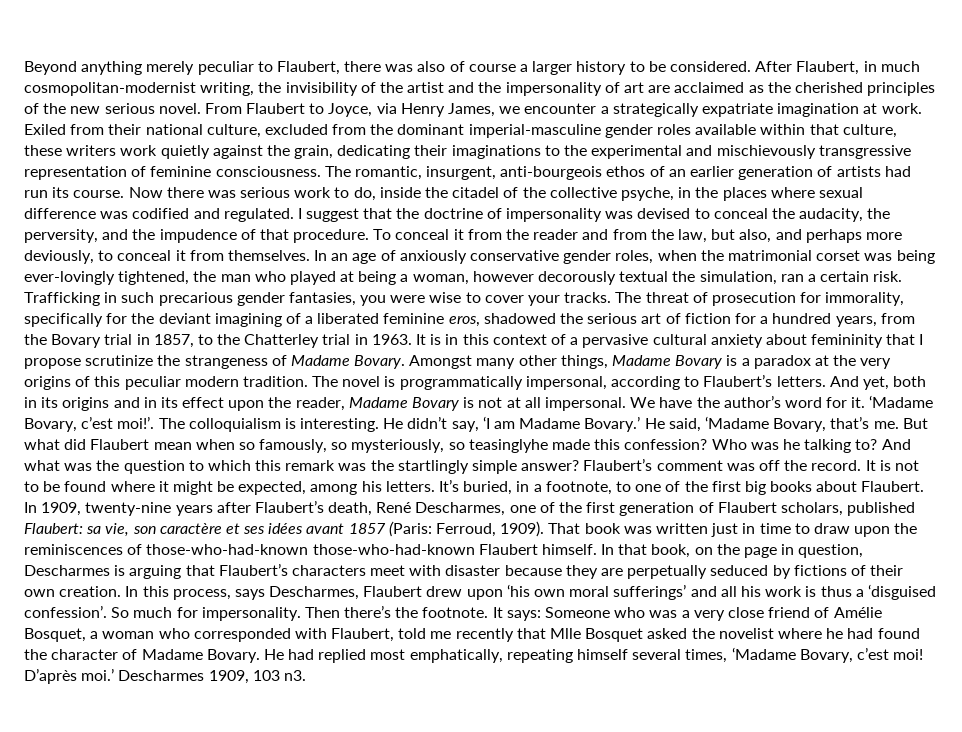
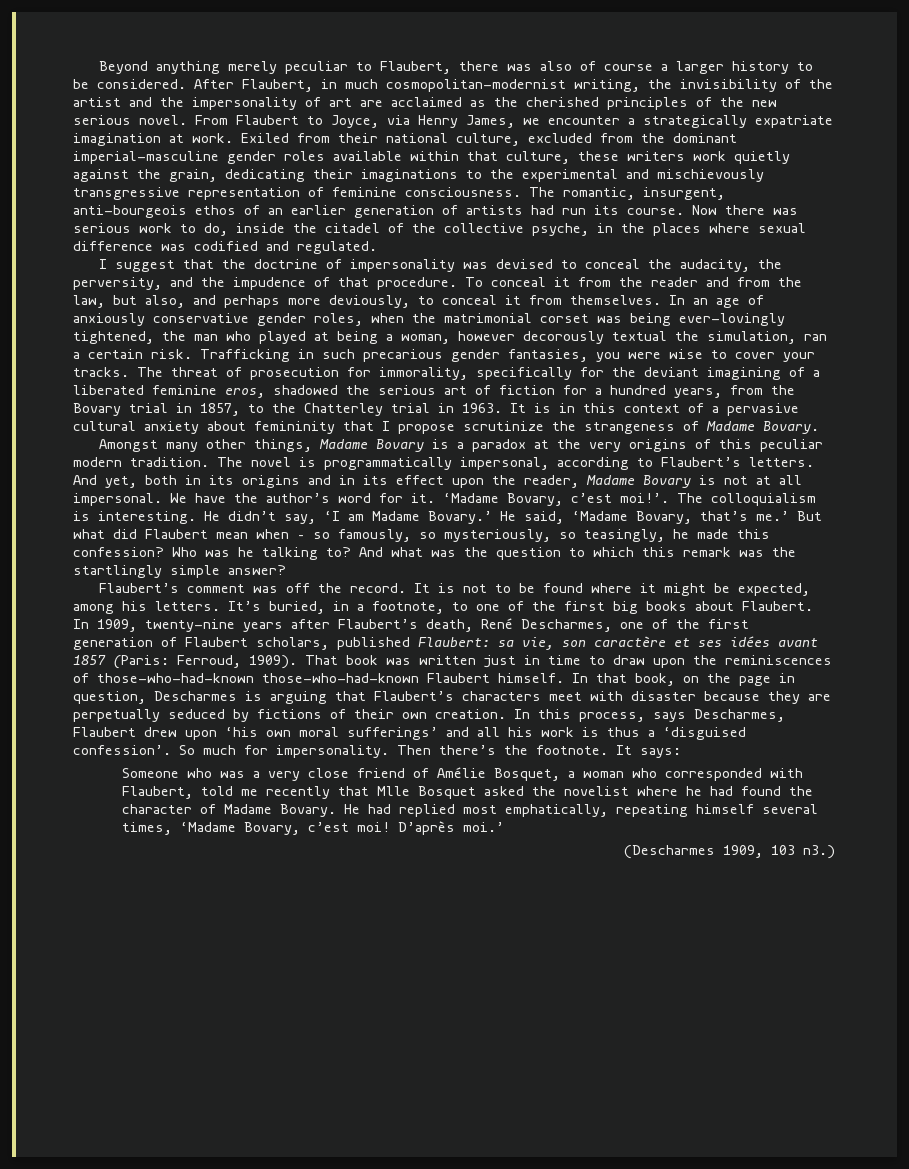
- Now there was serious work to do, inside the citadel of the collective psyche, in the places where sexual difference was codified and regulated. I suggest that the doctrine of impersonality was devised to conceal the audacity, the perversity, and the impudence of that procedure.
+ Now there was serious work to do, inside the citadel of the collective psyche, in the places where sexual difference was codified and regulated.
+ I suggest that the doctrine of impersonality was devised to conceal the audacity, the perversity, and the impudence of that procedure.
- It is in this context of a pervasive cultural anxiety about femininity that I propose scrutinize the strangeness of Madame Bovary. Amongst many other things, Madame Bovary is a paradox at the very origins of this peculiar modern tradition.
+ It is in this context of a pervasive cultural anxiety about femininity that I propose scrutinize the strangeness of Madame Bovary.
+ Amongst many other things, Madame Bovary is a paradox at the very origins of this peculiar modern tradition.
- He said, ‘Madame Bovary, that’s me.
+ He said, ‘Madame Bovary, that’s me.’
- But what did Flaubert mean when so famously, so mysteriously, so teasinglyhe made this confession?
+ But what did Flaubert mean when – so famously, so mysteriously, so teasingly, he made this confession?
- And what was the question to which this remark was the startlingly simple answer? Flaubert’s comment was off the record.
+ And what was the question to which this remark was the startlingly simple answer?
+ Flaubert’s comment was off the record.
- It says: Someone who was a very close friend of Amélie Bosquet, a woman who corresponded with Flaubert, told me recently that Mlle Bosquet asked the novelist where he had found the character of Madame Bovary.
+ It says:
+ Someone who was a very close friend of Amélie Bosquet, a woman who corresponded with Flaubert, told me recently that Mlle Bosquet asked the novelist where he had found the character of Madame Bovary.
- D’après moi.’ Descharmes 1909, 103 n3.
+ D’après moi.’
+ (Descharmes 1909, 103 n3.)

